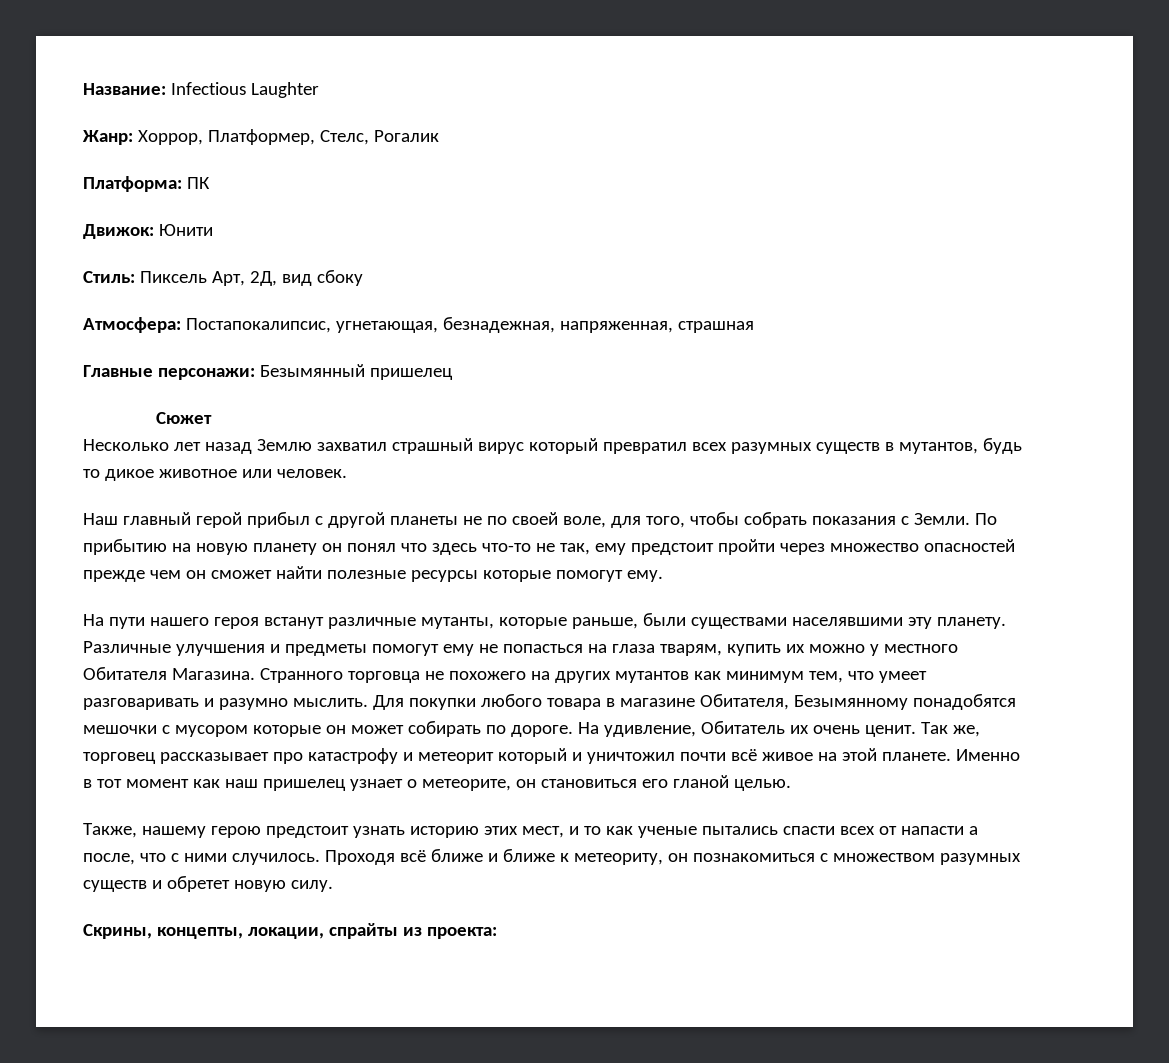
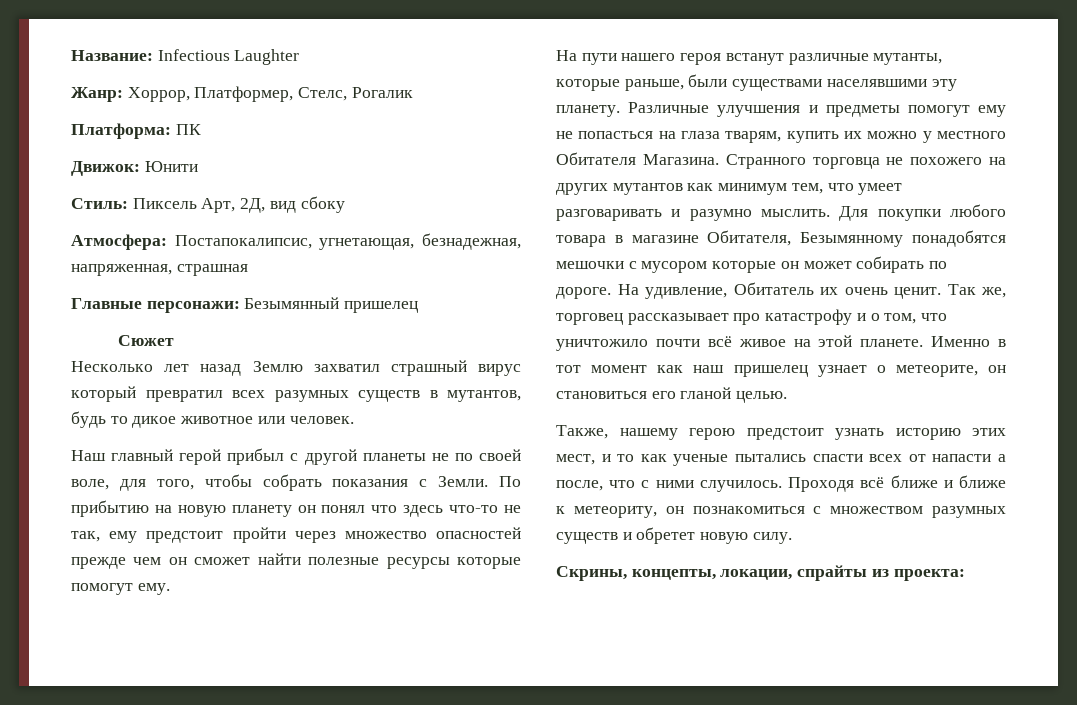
- Так же, торговец рассказывает про катастрофу и метеорит который и уничтожил почти всё живое на этой планете.
+ Так же, торговец рассказывает про катастрофу и о том, что уничтожило почти всё живое на этой планете.

